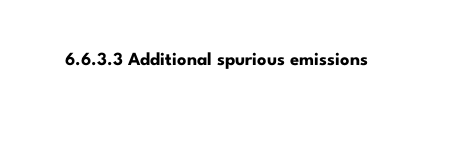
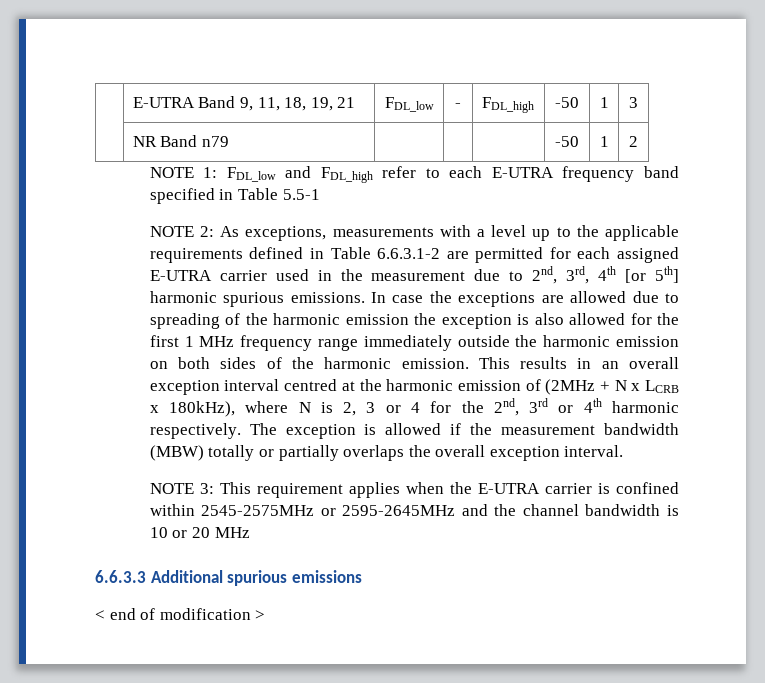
+ | E-UTRA Band 9, 11, 18, 19, 21 | FDL_low | - | FDL_high | -50 | 1 | 3
+ | NR Band n79 | | | | -50 | 1 | 2
+ NOTE 1: FDL_low and FDL_high refer to each E-UTRA frequency band specified in Table 5.5-1
+ NOTE 2: As exceptions, measurements with a level up to the applicable requirements defined in Table 6.6.3.1-2 are permitted for each assigned E-UTRA carrier used in the measurement due to 2nd, 3rd, 4th [or 5th] harmonic spurious emissions. In case the exceptions are allowed due to spreading of the harmonic emission the exception is also allowed for the first 1 MHz frequency range immediately outside the harmonic emission on both sides of the harmonic emission. This results in an overall exception interval centred at the harmonic emission of (2MHz + N x LCRB x 180kHz), where N is 2, 3 or 4 for the 2nd, 3rd or 4th harmonic respectively. The exception is allowed if the measurement bandwidth (MBW) totally or partially overlaps the overall exception interval.
+ NOTE 3: This requirement applies when the E-UTRA carrier is confined within 2545-2575MHz or 2595-2645MHz and the channel bandwidth is 10 or 20 MHz
+ < end of modification >

